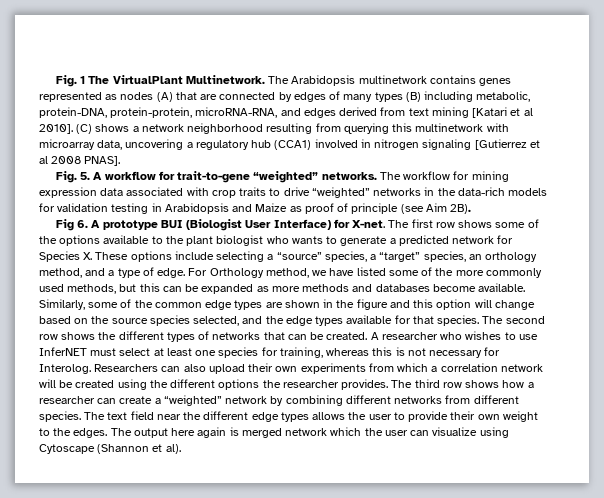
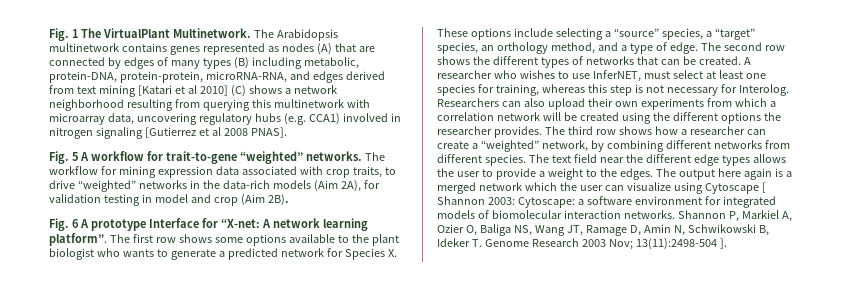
- The Arabidopsis multinetwork contains genes represented as nodes (A) that are connected by edges of many types (B) including metabolic, protein-DNA, protein-protein, microRNA-RNA, and edges derived from text mining [Katari et al 2010]. (C) shows a network neighborhood resulting from querying this multinetwork with microarray data, uncovering a regulatory hub (CCA1) involved in nitrogen signaling [Gutierrez et al 2008 PNAS].
+ The Arabidopsis multinetwork contains genes represented as nodes (A) that are connected by edges of many types (B) including metabolic, protein-DNA, protein-protein, microRNA-RNA, and edges derived from text mining [Katari et al 2010] (C) shows a network neighborhood resulting from querying this multinetwork with microarray data, uncovering regulatory hubs (e.g. CCA1) involved in nitrogen signaling [Gutierrez et al 2008 PNAS].
- Fig. 5. A workflow for trait-to-gene “weighted” networks.
+ Fig. 5 A workflow for trait-to-gene “weighted” networks.
- The workflow for mining expression data associated with crop traits to drive “weighted” networks in the data-rich models for validation testing in Arabidopsis and Maize as proof of principle (see Aim 2B).
- Fig 6. A prototype BUI (Biologist User Interface) for X-net.
+ The workflow for mining expression data associated with crop traits, to drive “weighted” networks in the data-rich models (Aim 2A), for validation testing in model and crop (Aim 2B).
+ Fig. 6 A prototype Interface for “X-net: A network learning platform”.
- The first row shows some of the options available to the plant biologist who wants to generate a predicted network for Species X. These options include selecting a “source” species, a “target” species, an orthology method, and a type of edge.
+ The first row shows some options available to the plant biologist who wants to generate a predicted network for Species X. These options include selecting a “source” species, a “target” species, an orthology method, and a type of edge.
- For Orthology method, we have listed some of the more commonly used methods, but this can be expanded as more methods and databases become available. Similarly, some of the common edge types are shown in the figure and this option will change based on the source species selected, and the edge types available for that species.
- A researcher who wishes to use InferNET must select at least one species for training, whereas this is not necessary for Interolog.
+ A researcher who wishes to use InferNET, must select at least one species for training, whereas this step is not necessary for Interolog.
- The third row shows how a researcher can create a “weighted” network by combining different networks from different species.
+ The third row shows how a researcher can create a “weighted” network, by combining different networks from different species.
- The text field near the different edge types allows the user to provide their own weight to the edges.
+ The text field near the different edge types allows the user to provide a weight to the edges.
- The output here again is merged network which the user can visualize using Cytoscape (Shannon et al).
+ The output here again is a merged network which the user can visualize using Cytoscape [ Shannon 2003: Cytoscape: a software environment for integrated models of biomolecular interaction networks. Shannon P, Markiel A, Ozier O, Baliga NS, Wang JT, Ramage D, Amin N, Schwikowski B, Ideker T. Genome Research 2003 Nov; 13(11):2498-504 ].

